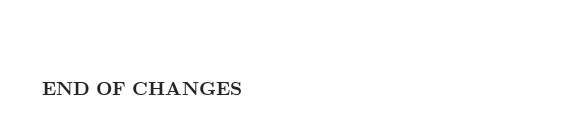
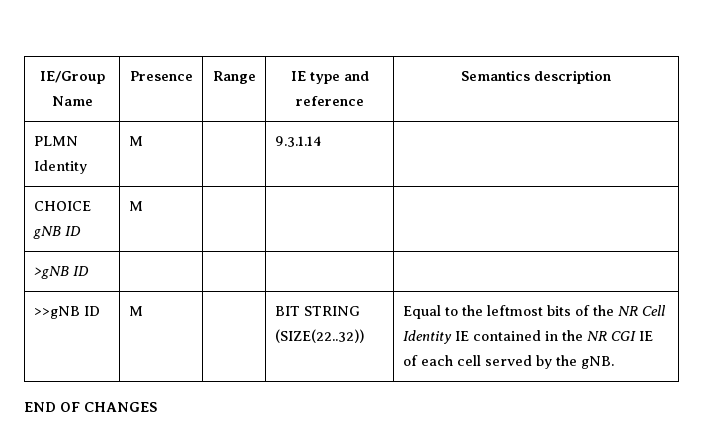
+ IE/Group Name | Presence | Range | IE type and reference | Semantics description
+ PLMN Identity | M | | 9.3.1.14 |
+ CHOICE gNB ID | M | | |
+ >gNB ID | | | |
+ >>gNB ID | M | | BIT STRING (SIZE(22..32)) | Equal to the leftmost bits of the NR Cell Identity IE contained in the NR CGI IE of each cell served by the gNB.

